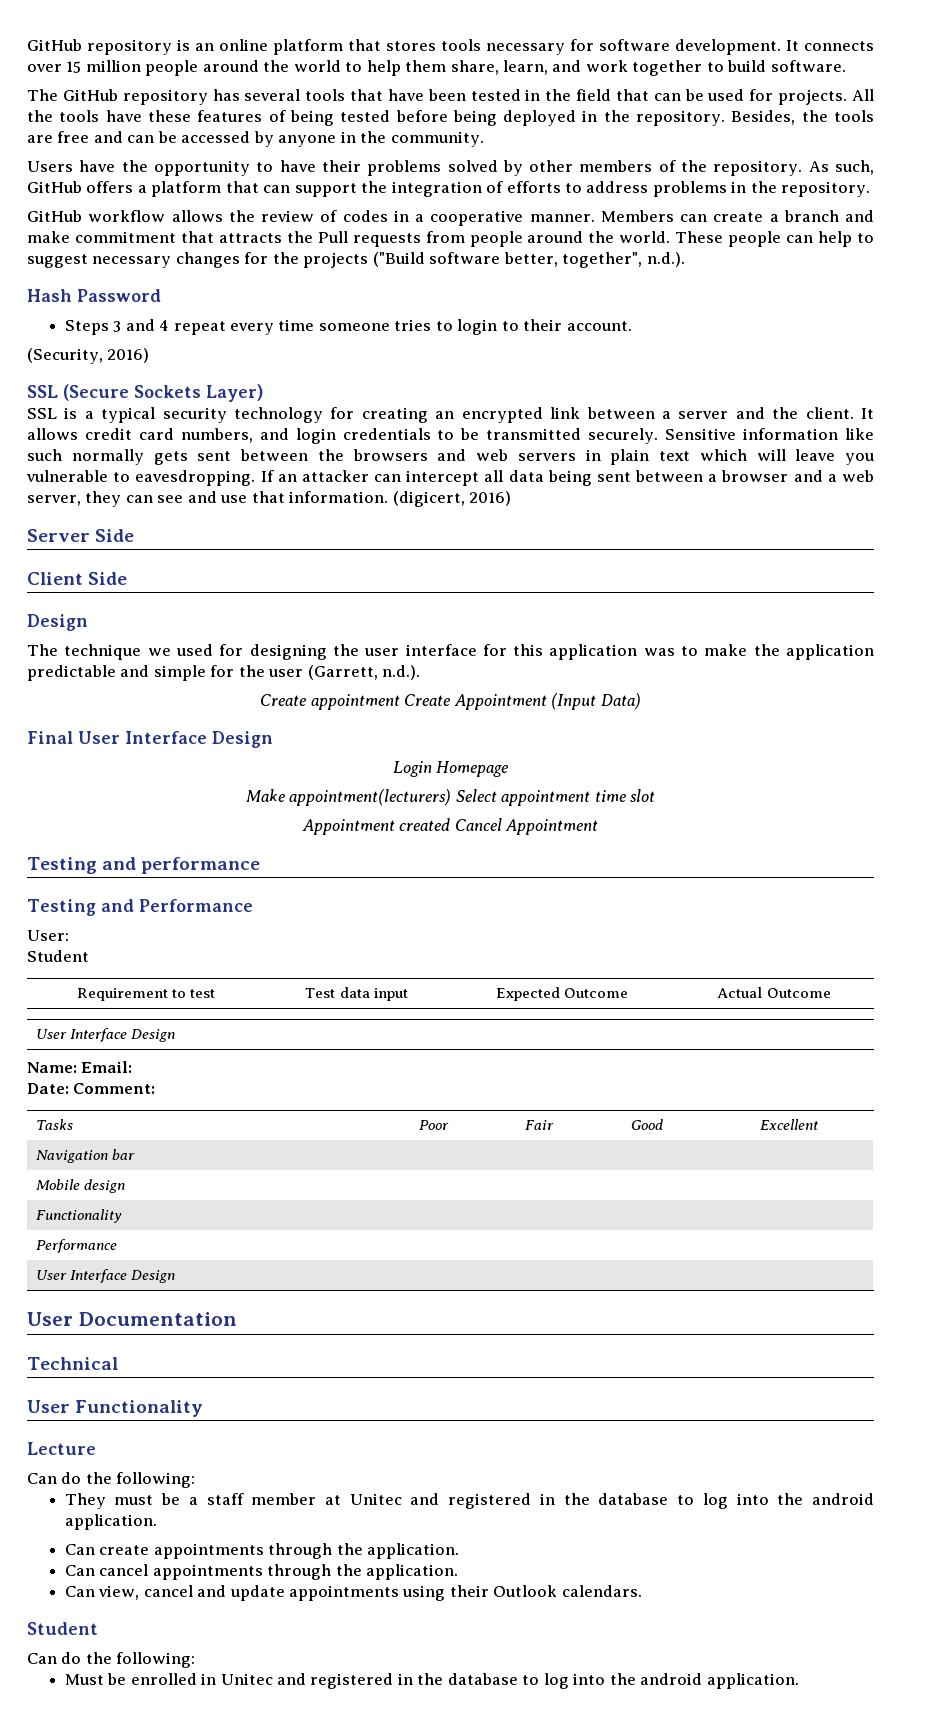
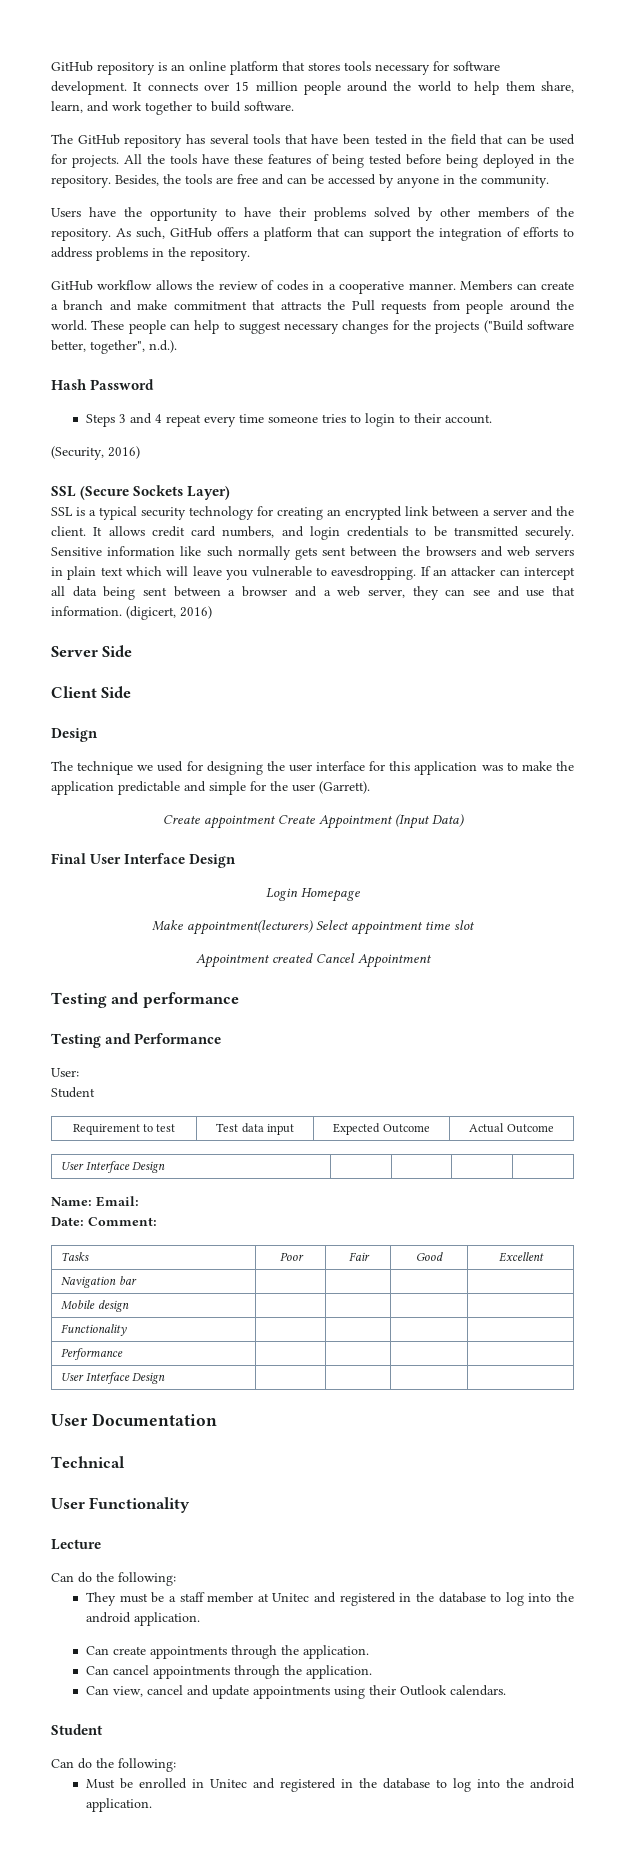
- The technique we used for designing the user interface for this application was to make the application predictable and simple for the user (Garrett, n.d.).
+ The technique we used for designing the user interface for this application was to make the application predictable and simple for the user (Garrett).

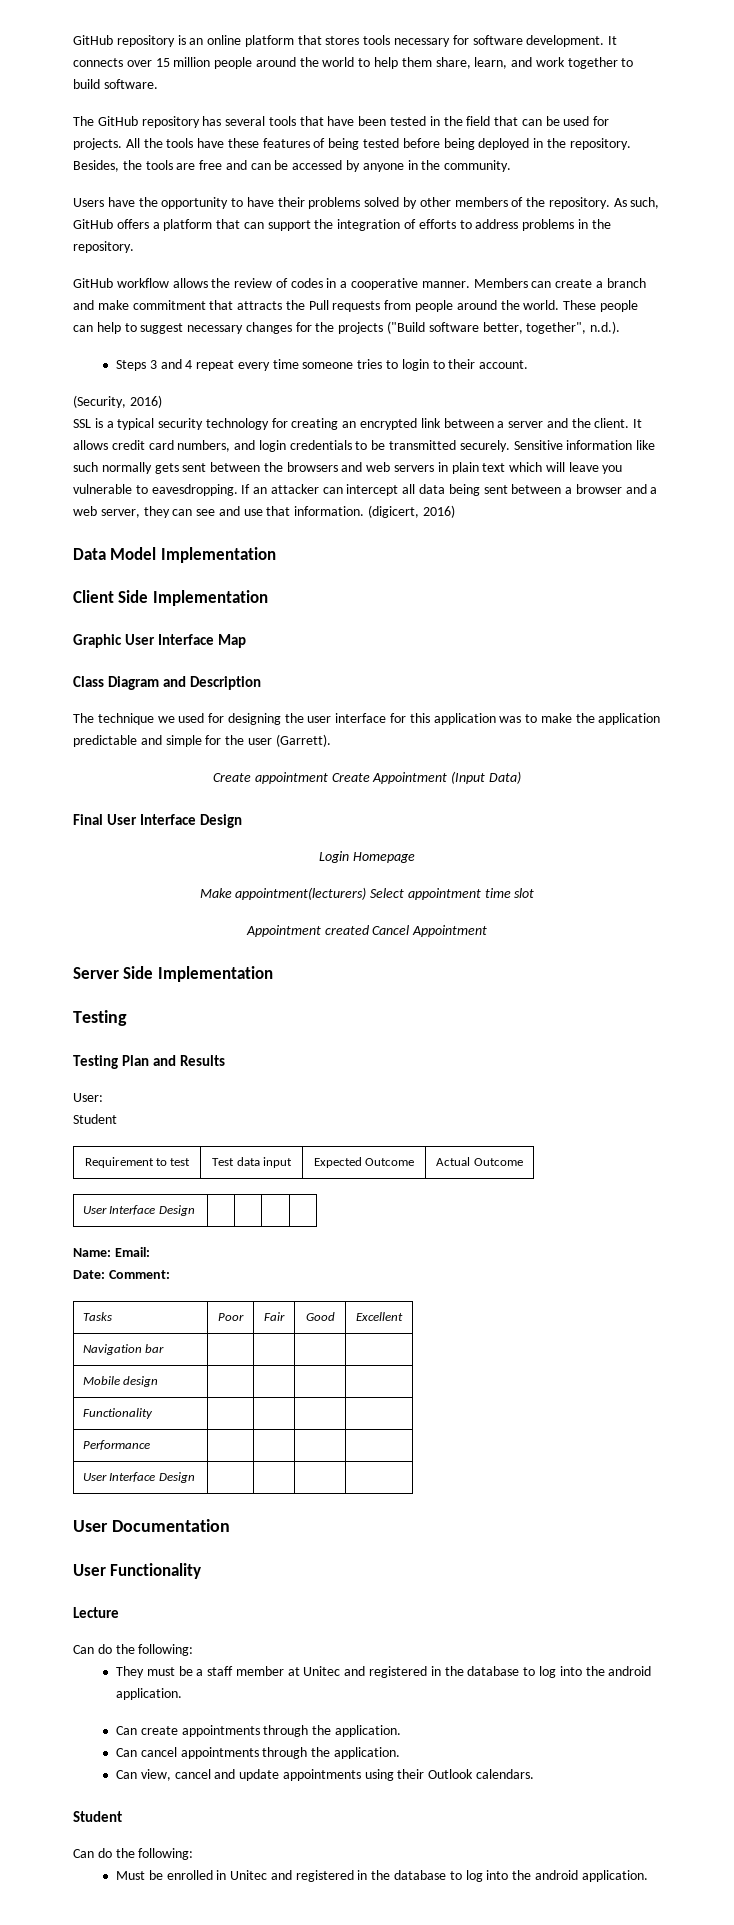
- Hash Password
- SSL (Secure Sockets Layer)
- Server Side
+ Data Model Implementation
- Client Side
- Design
+ Client Side Implementation
+ Graphic User Interface Map
+ Class Diagram and Description
- Testing and performance
- Testing and Performance
+ Server Side Implementation
+ Testing
+ Testing Plan and Results
- Technical

